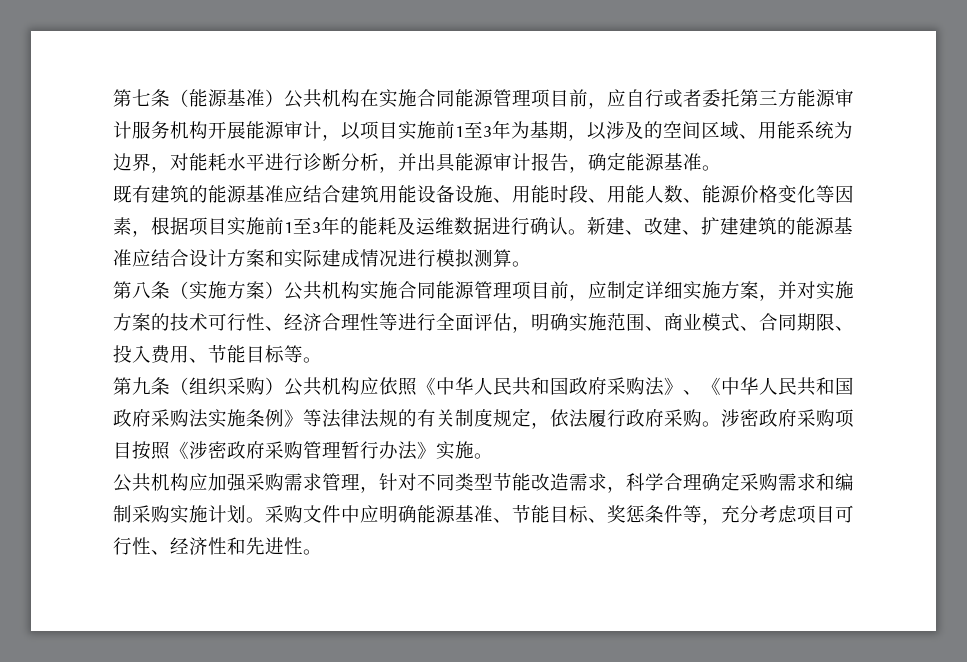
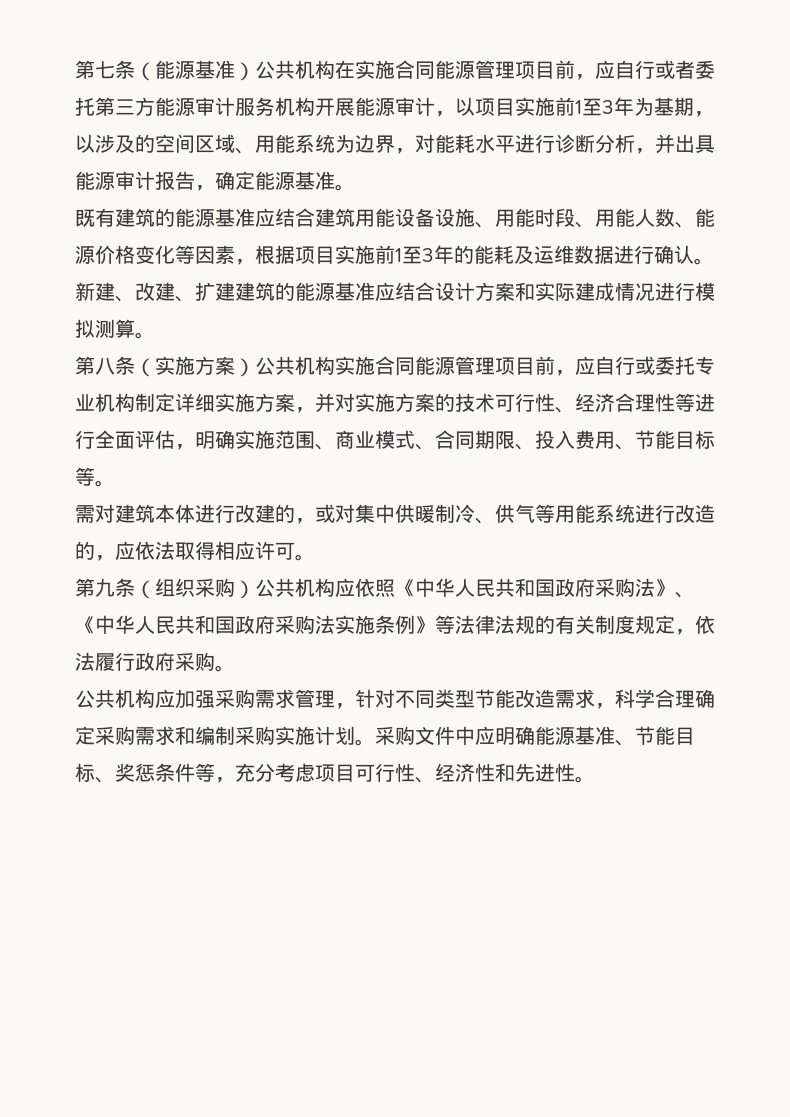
- 第八条（实施方案）公共机构实施合同能源管理项目前，应制定详细实施方案，并对实施方案的技术可行性、经济合理性等进行全面评估，明确实施范围、商业模式、合同期限、投入费用、节能目标等。
+ 第八条（实施方案）公共机构实施合同能源管理项目前，应自行或委托专业机构制定详细实施方案，并对实施方案的技术可行性、经济合理性等进行全面评估，明确实施范围、商业模式、合同期限、投入费用、节能目标等。
+ 需对建筑本体进行改建的，或对集中供暖制冷、供气等用能系统进行改造的，应依法取得相应许可。
- 涉密政府采购项目按照《涉密政府采购管理暂行办法》实施。

